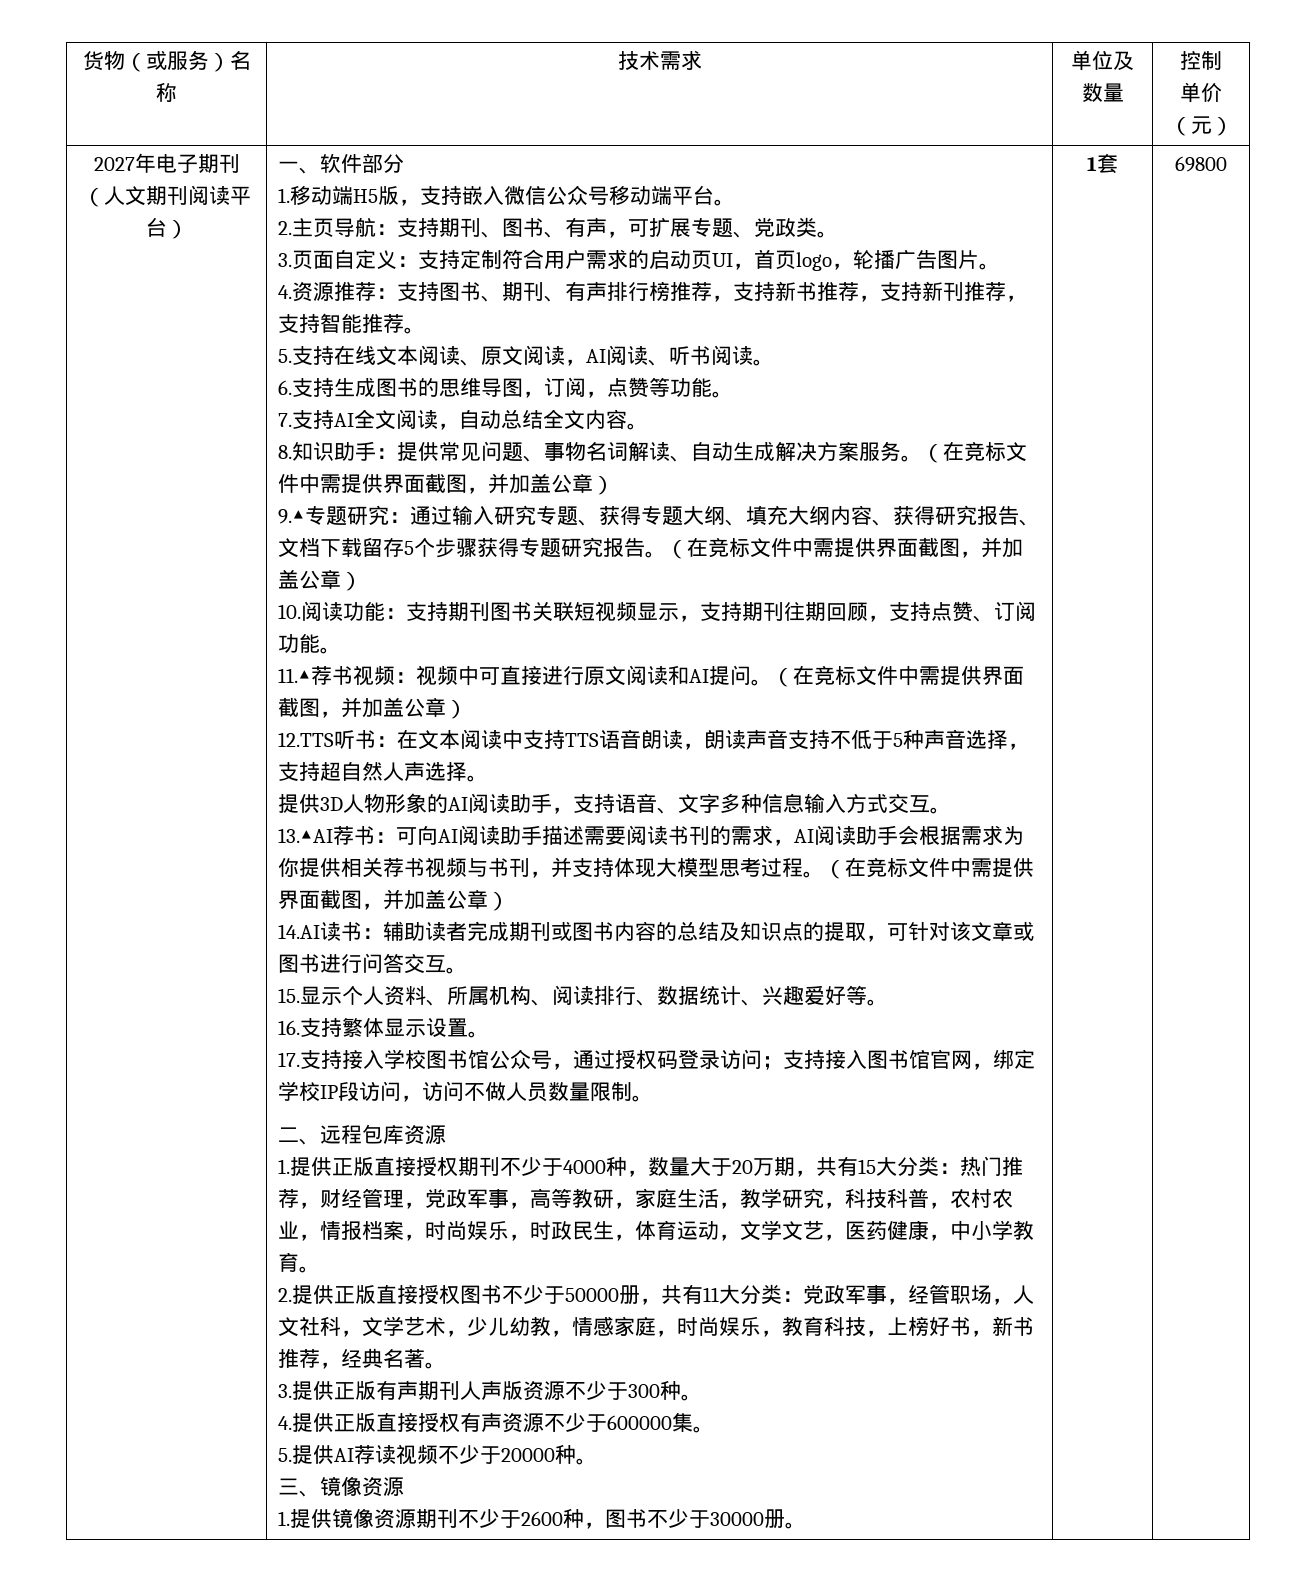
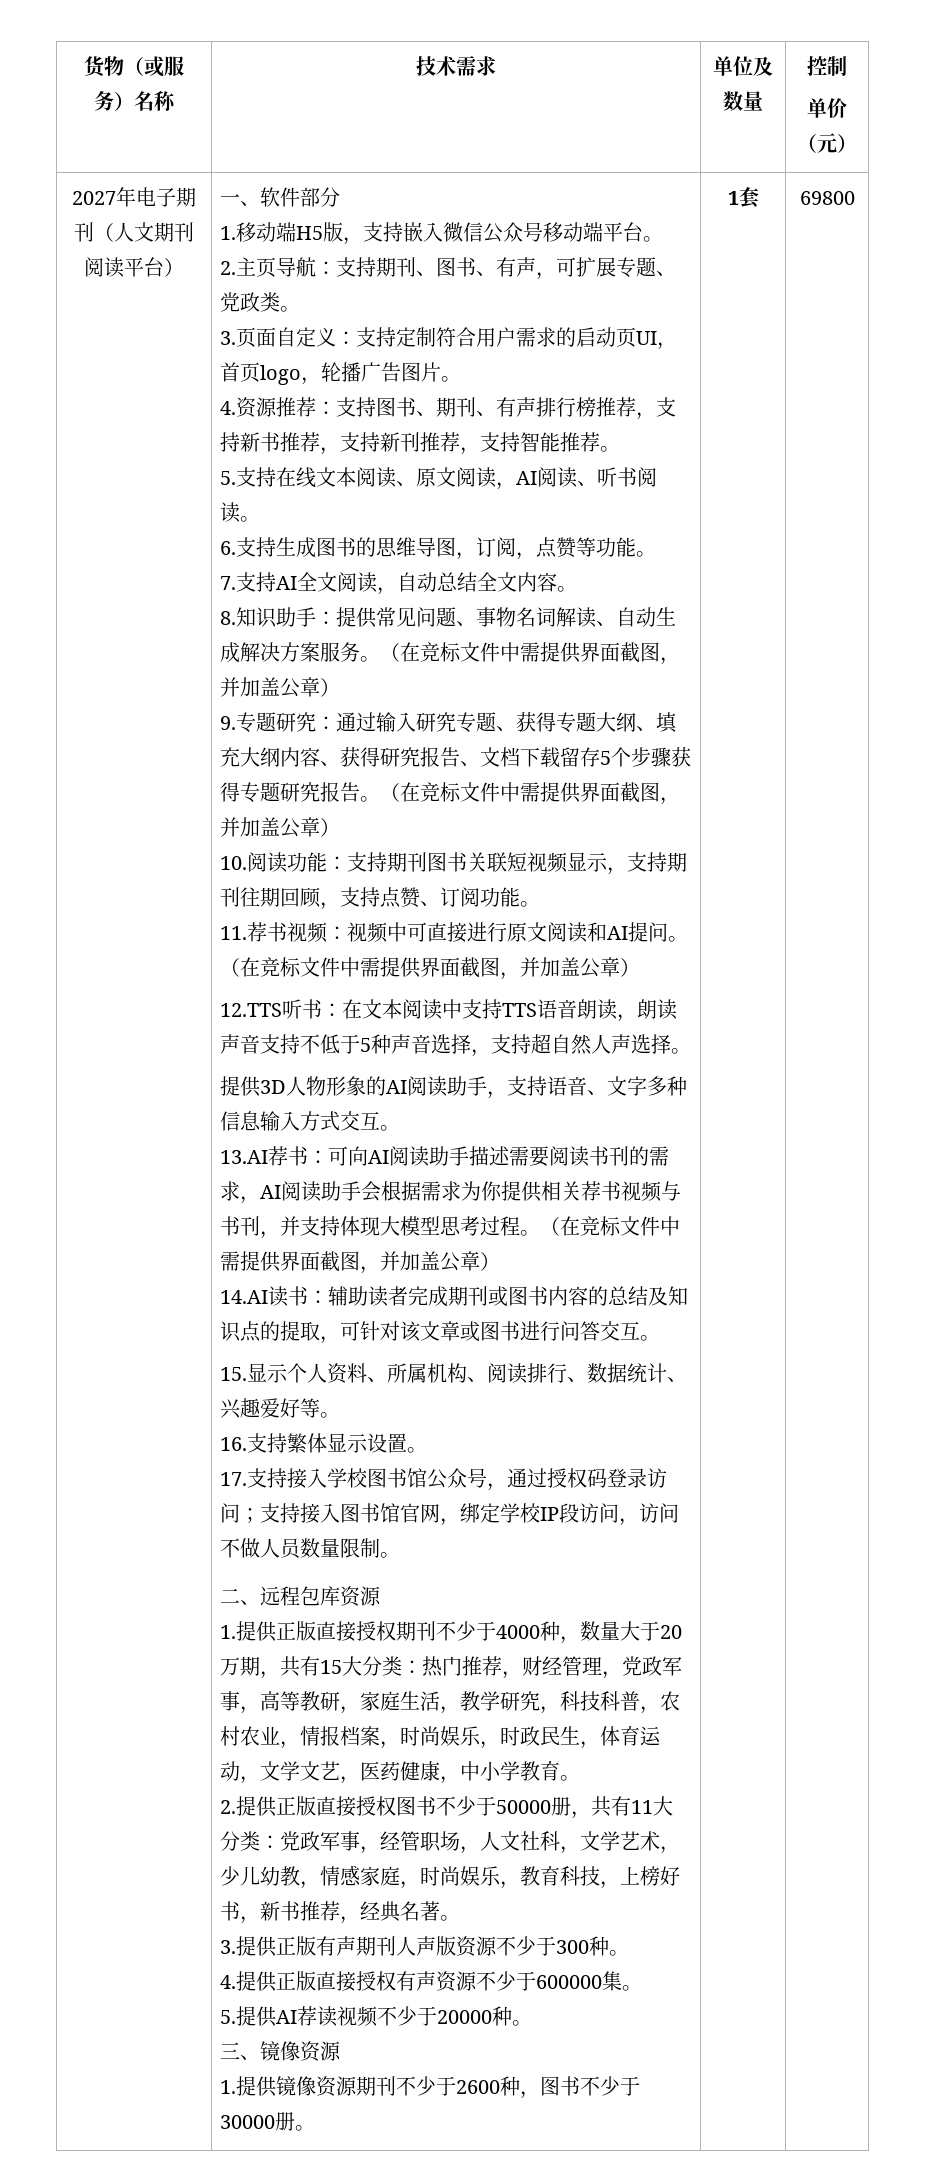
- 9.▲专题研究：通过输入研究专题、获得专题大纲、填充大纲内容、获得研究报告、文档下载留存5个步骤获得专题研究报告。
+ 9.专题研究：通过输入研究专题、获得专题大纲、填充大纲内容、获得研究报告、文档下载留存5个步骤获得专题研究报告。
- 11.▲荐书视频：视频中可直接进行原文阅读和AI提问。
+ 11.荐书视频：视频中可直接进行原文阅读和AI提问。
- 13.▲AI荐书：可向AI阅读助手描述需要阅读书刊的需求，AI阅读助手会根据需求为你提供相关荐书视频与书刊，并支持体现大模型思考过程。
+ 13.AI荐书：可向AI阅读助手描述需要阅读书刊的需求，AI阅读助手会根据需求为你提供相关荐书视频与书刊，并支持体现大模型思考过程。

